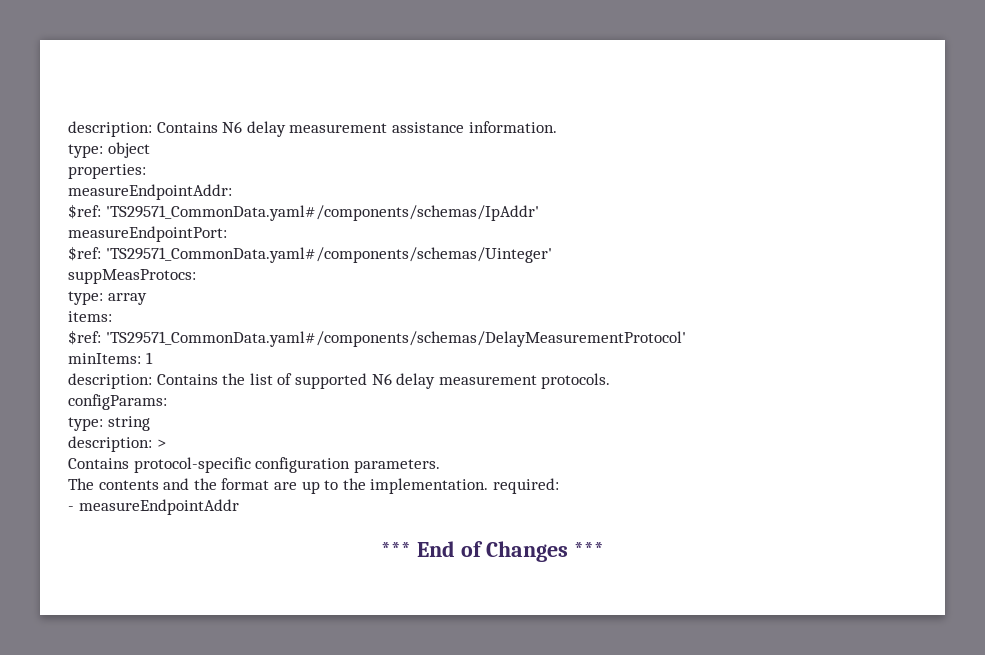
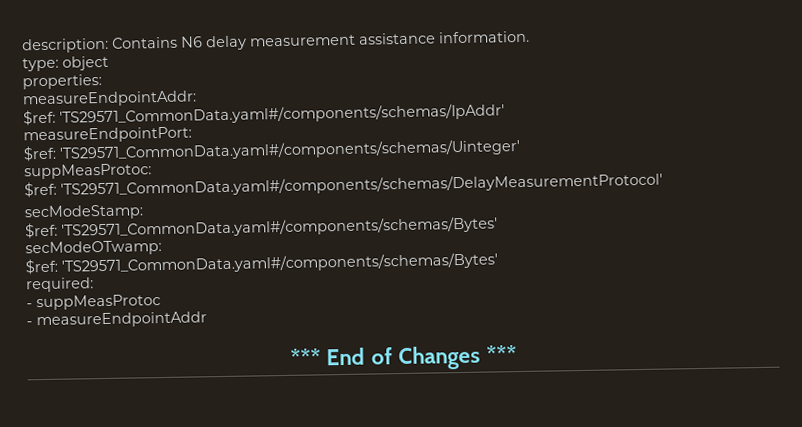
- suppMeasProtocs:
- type: array
- items:
+ suppMeasProtoc:
  $ref: 'TS29571_CommonData.yaml#/components/schemas/DelayMeasurementProtocol'
- minItems: 1
- description: Contains the list of supported N6 delay measurement protocols.
- configParams:
- type: string
- description: >
- Contains protocol-specific configuration parameters.
- The contents and the format are up to the implementation. required:
+ secModeStamp:
+ $ref: 'TS29571_CommonData.yaml#/components/schemas/Bytes'
+ secModeOTwamp:
+ $ref: 'TS29571_CommonData.yaml#/components/schemas/Bytes'
+ required:
+ - suppMeasProtoc

